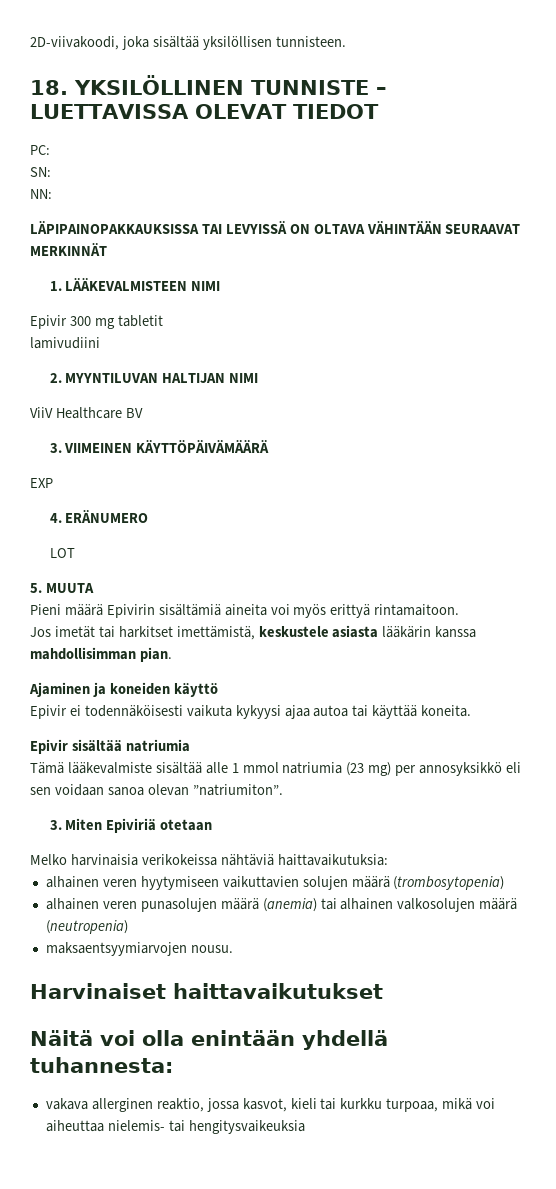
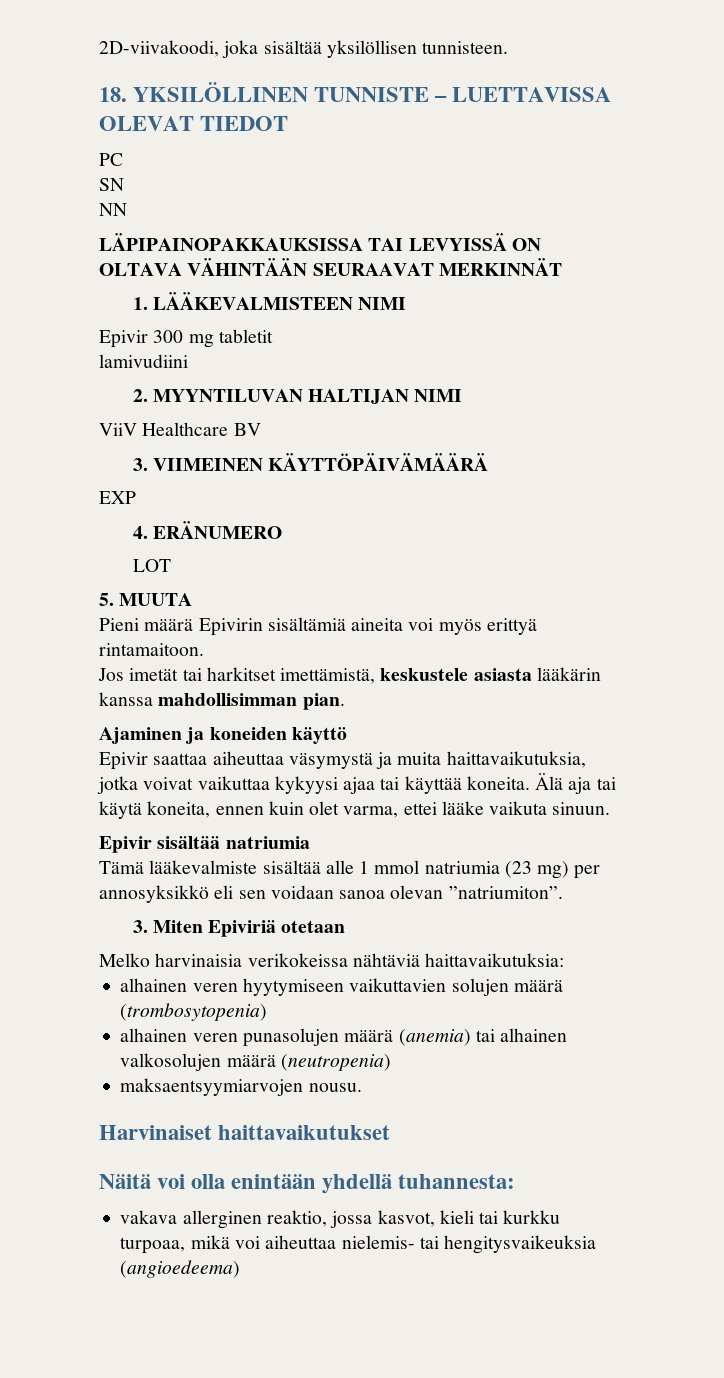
- PC:
- SN:
- NN:
+ PC
+ SN
+ NN
- Epivir ei todennäköisesti vaikuta kykyysi ajaa autoa tai käyttää koneita.
+ Epivir saattaa aiheuttaa väsymystä ja muita haittavaikutuksia, jotka voivat vaikuttaa kykyysi ajaa tai käyttää koneita. Älä aja tai käytä koneita, ennen kuin olet varma, ettei lääke vaikuta sinuun.
- vakava allerginen reaktio, jossa kasvot, kieli tai kurkku turpoaa, mikä voi aiheuttaa nielemis- tai hengitysvaikeuksia
+ vakava allerginen reaktio, jossa kasvot, kieli tai kurkku turpoaa, mikä voi aiheuttaa nielemis- tai hengitysvaikeuksia (angioedeema)

